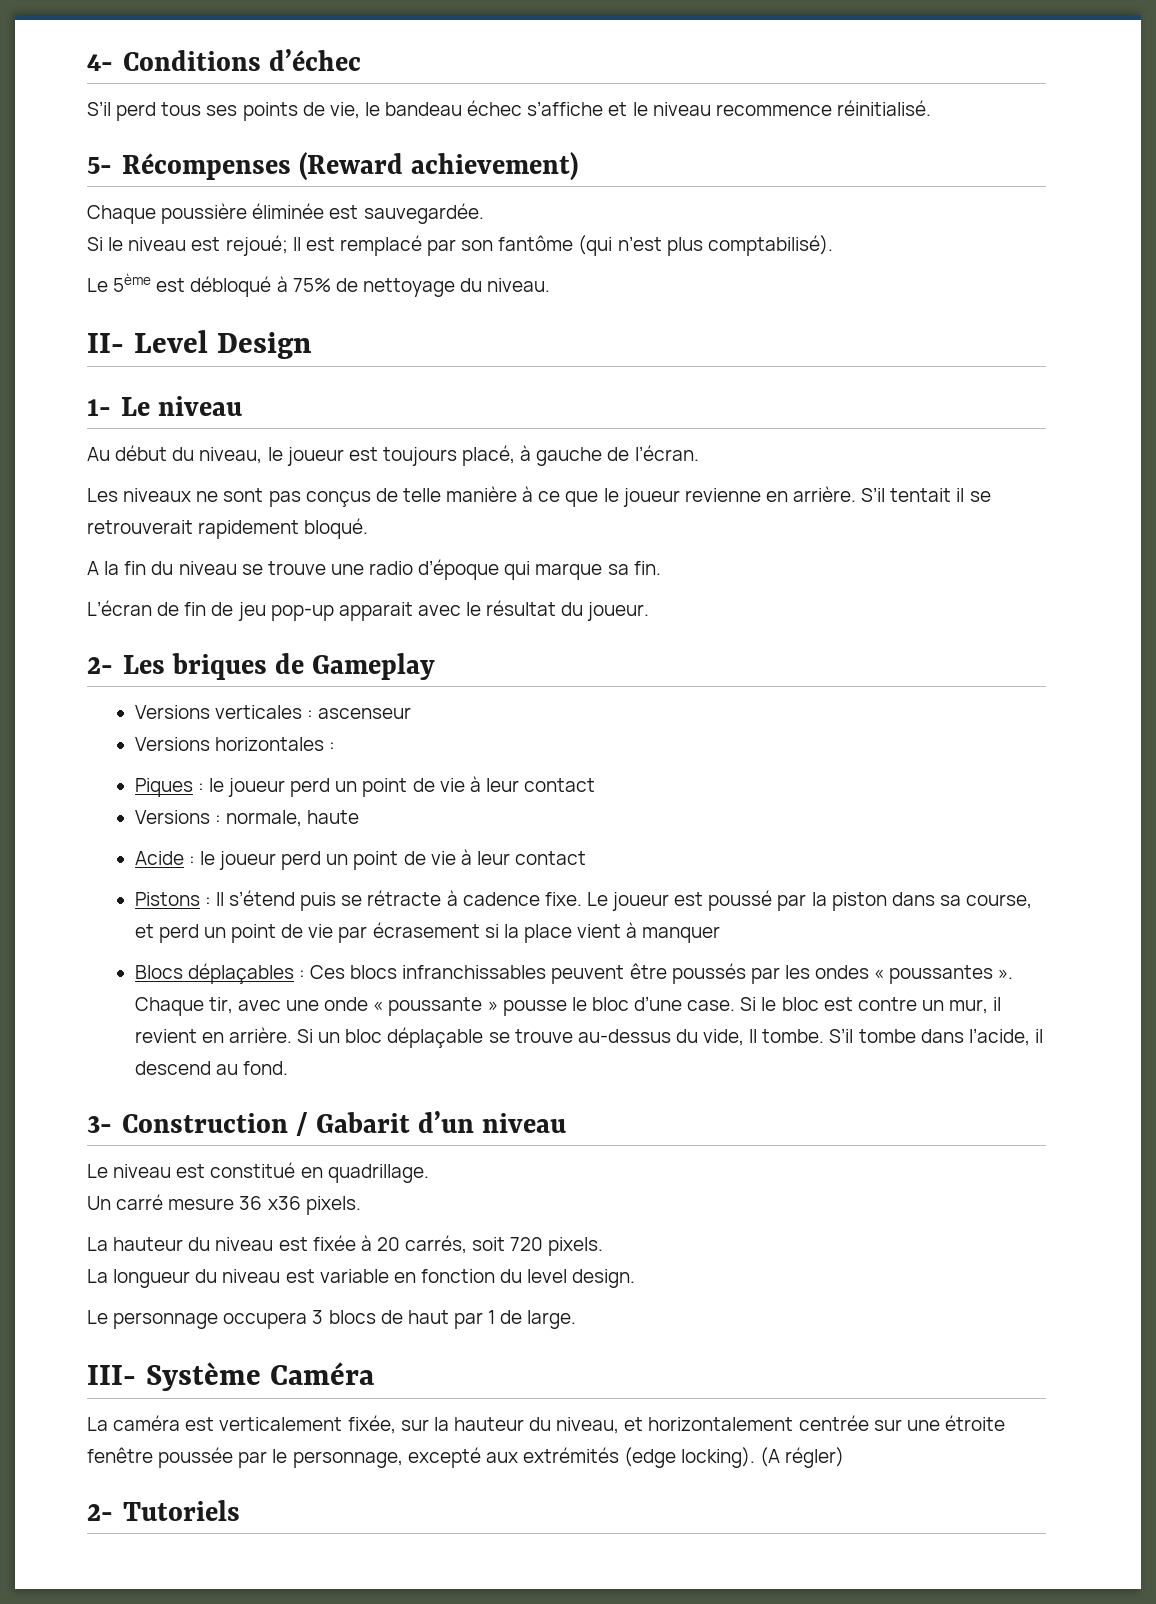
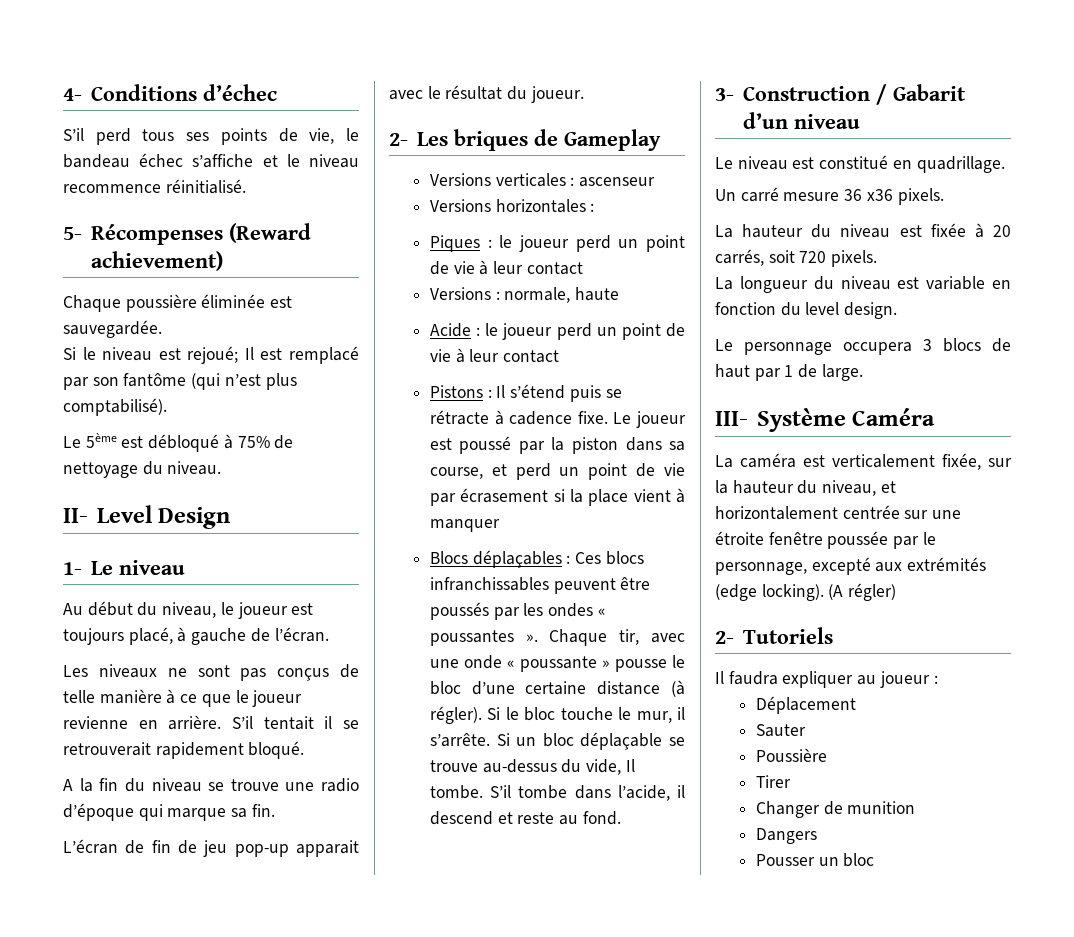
- Chaque tir, avec une onde « poussante » pousse le bloc d’une case. Si le bloc est contre un mur, il revient en arrière.
+ Chaque tir, avec une onde « poussante » pousse le bloc d’une certaine distance (à régler). Si le bloc touche le mur, il s’arrête.
- S’il tombe dans l’acide, il descend au fond.
+ S’il tombe dans l’acide, il descend et reste au fond.
+ Il faudra expliquer au joueur :
+ Déplacement
+ Sauter
+ Poussière
+ Tirer
+ Changer de munition
+ Dangers
+ Pousser un bloc

